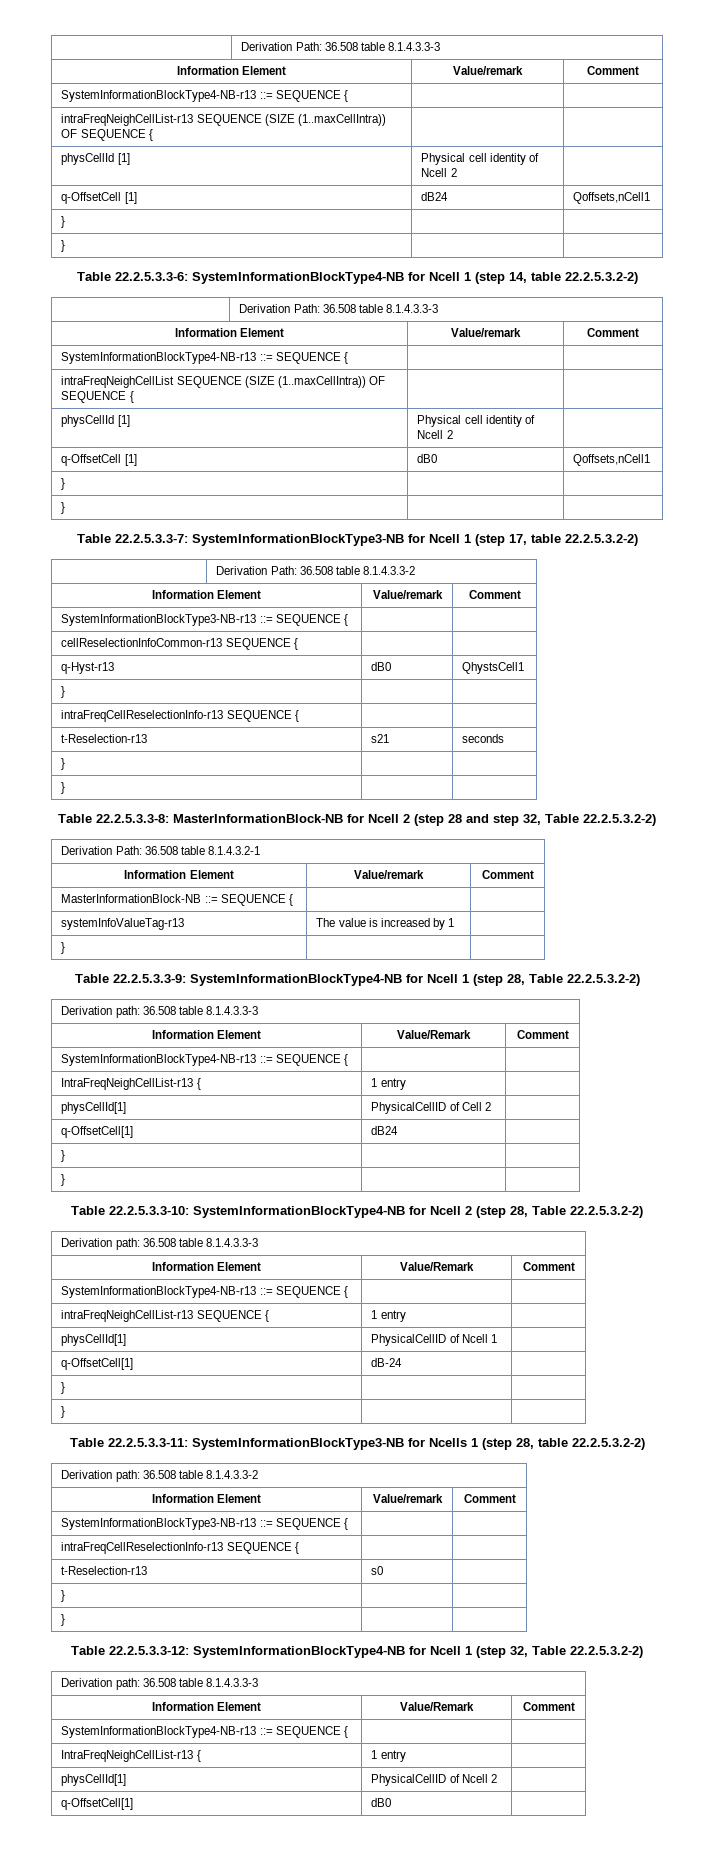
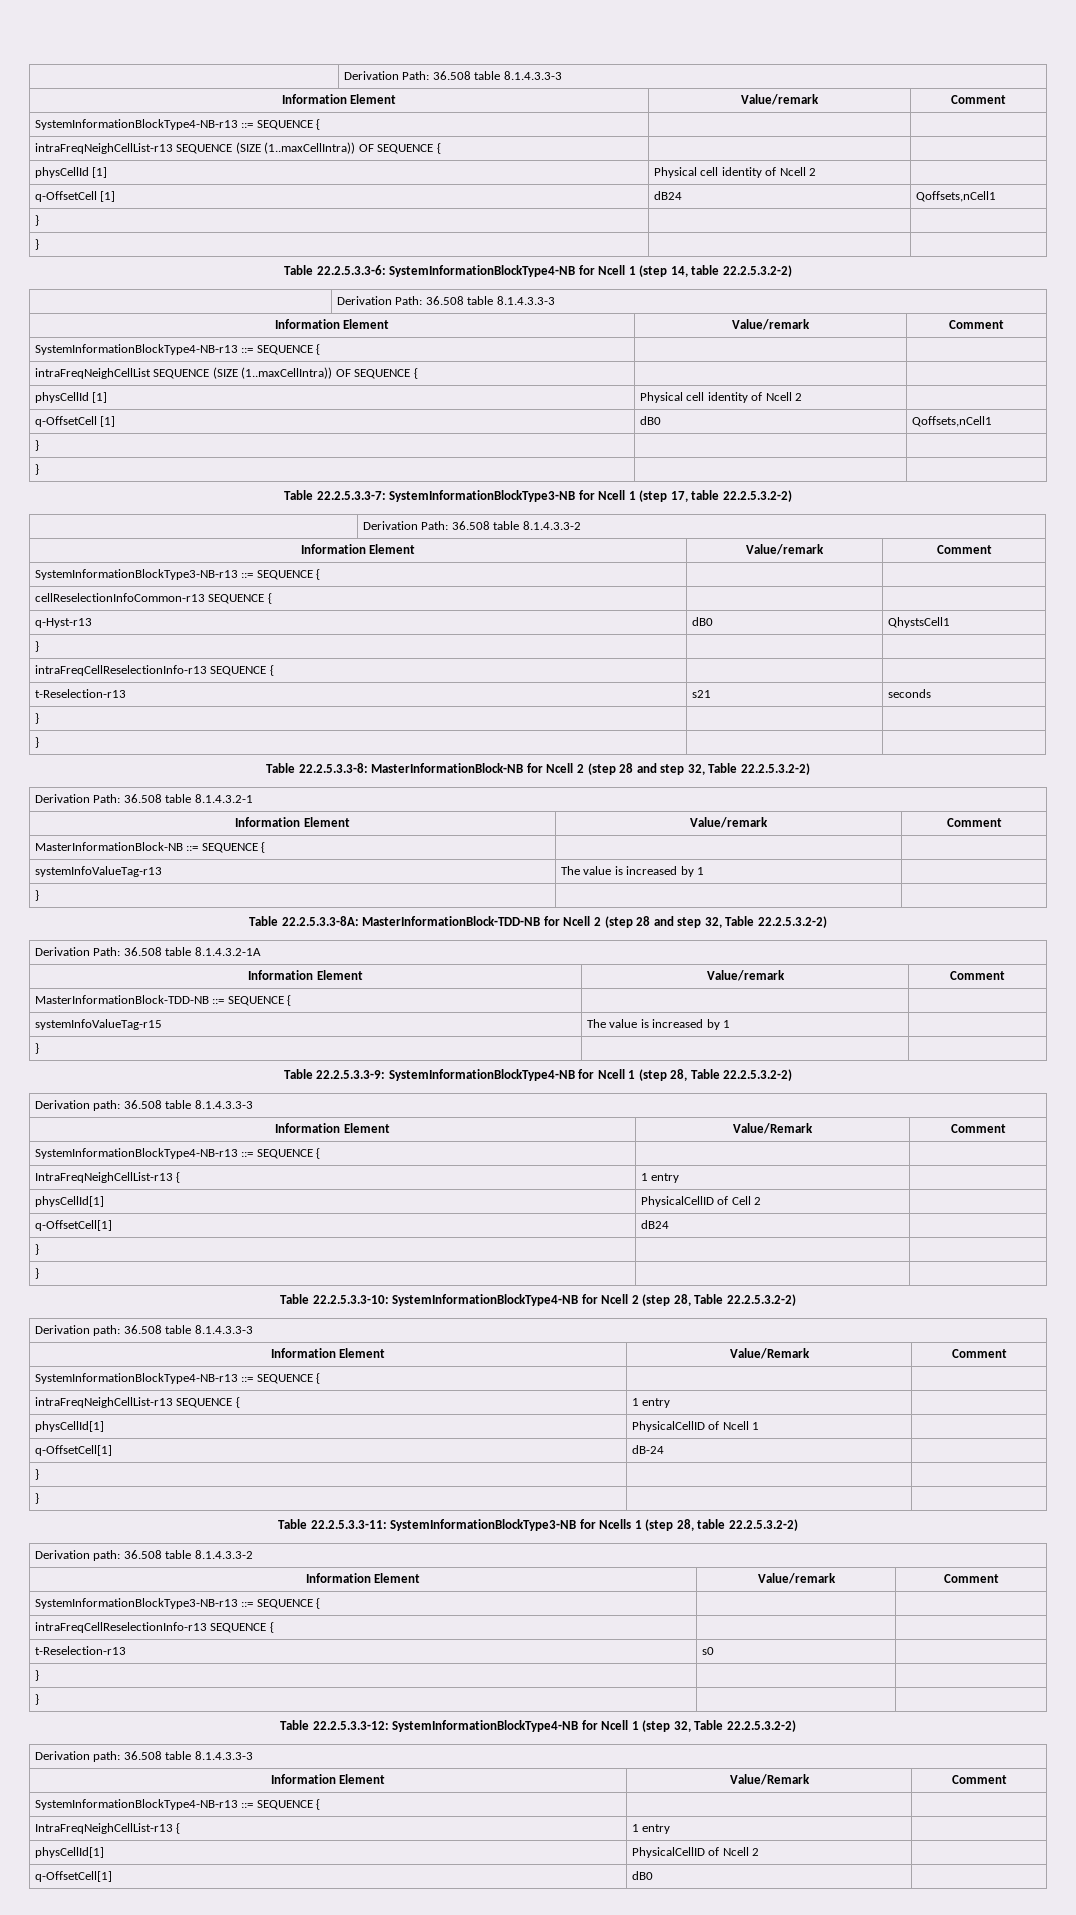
+ Table 22.2.5.3.3-8A: MasterInformationBlock-TDD-NB for Ncell 2 (step 28 and step 32, Table 22.2.5.3.2-2)
+ Derivation Path: 36.508 table 8.1.4.3.2-1A
+ Information Element | Value/remark | Comment
+ MasterInformationBlock-TDD-NB ::= SEQUENCE { | |
+ systemInfoValueTag-r15 | The value is increased by 1 |
+ } | |

